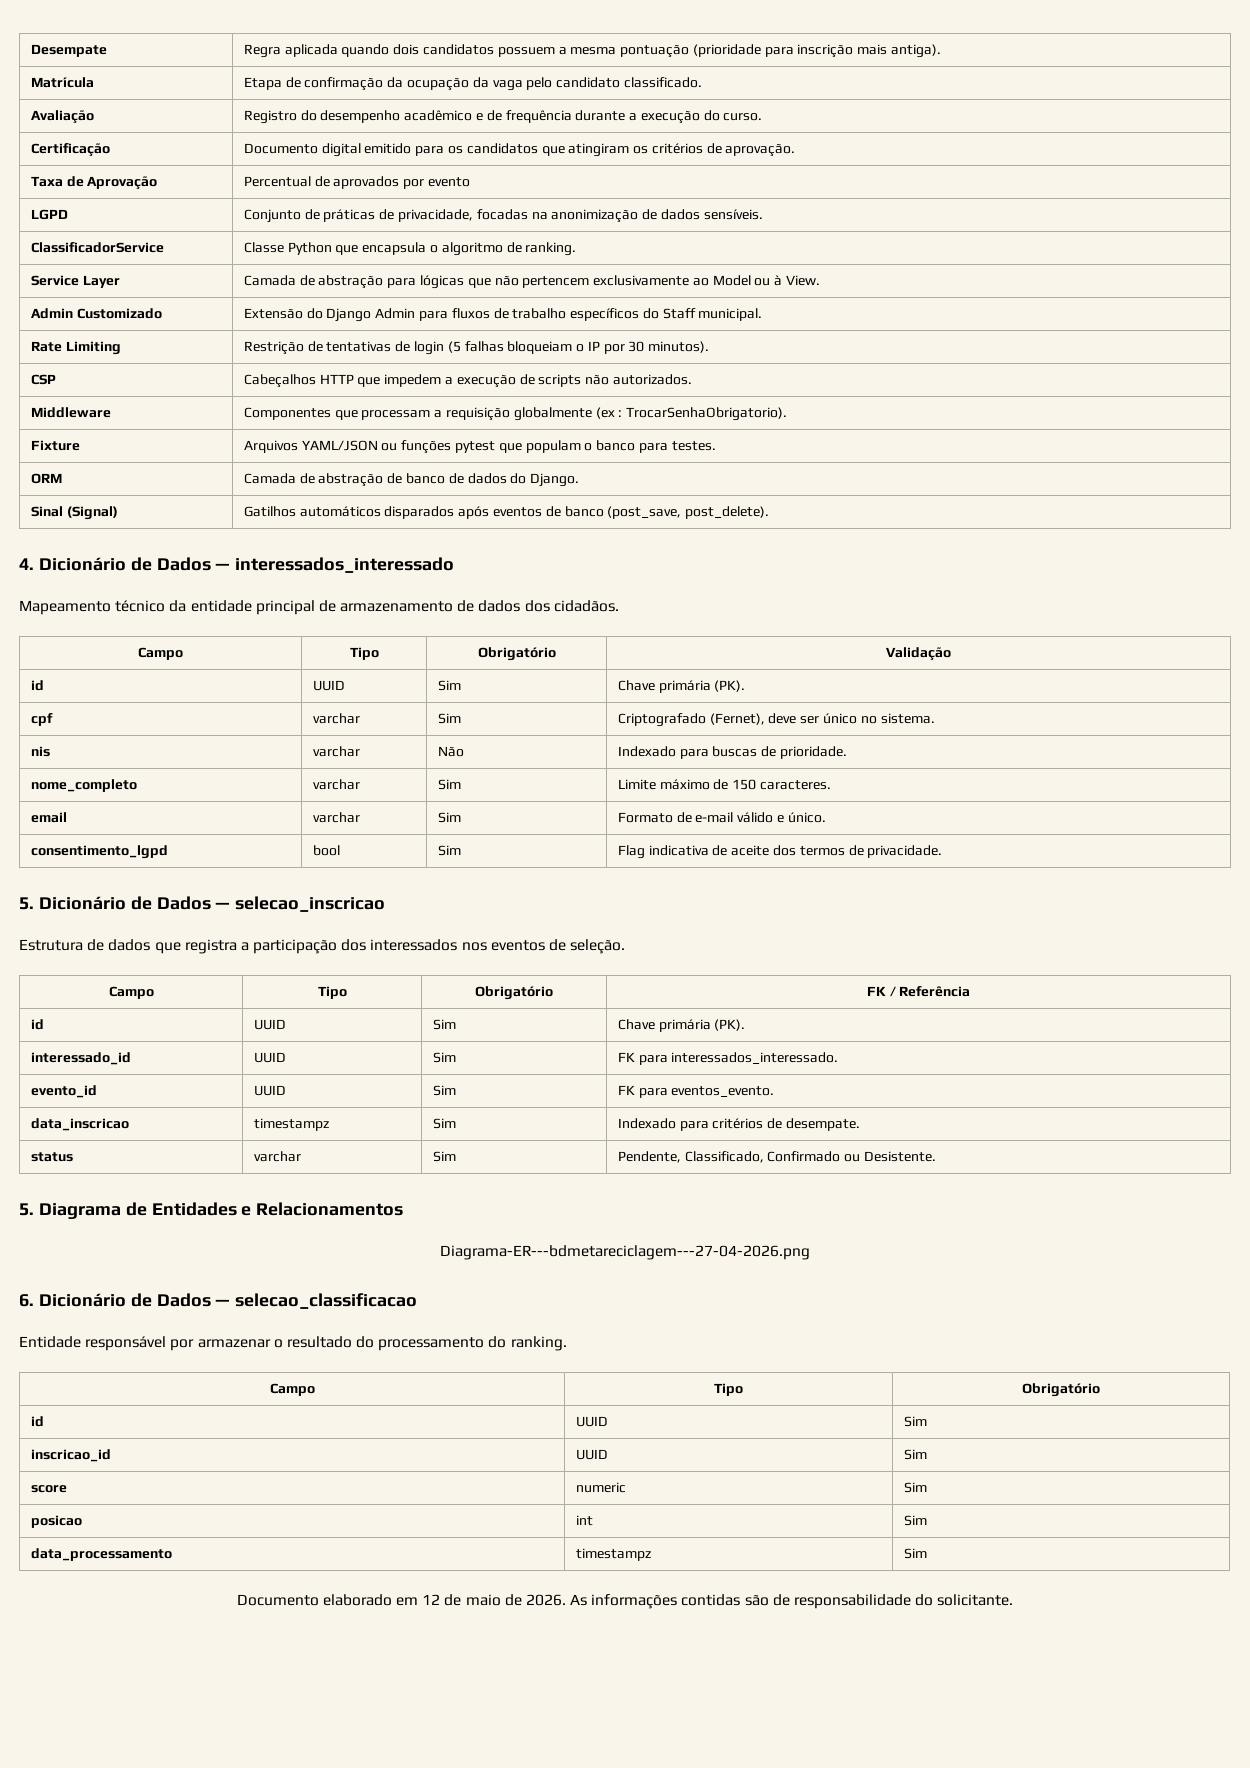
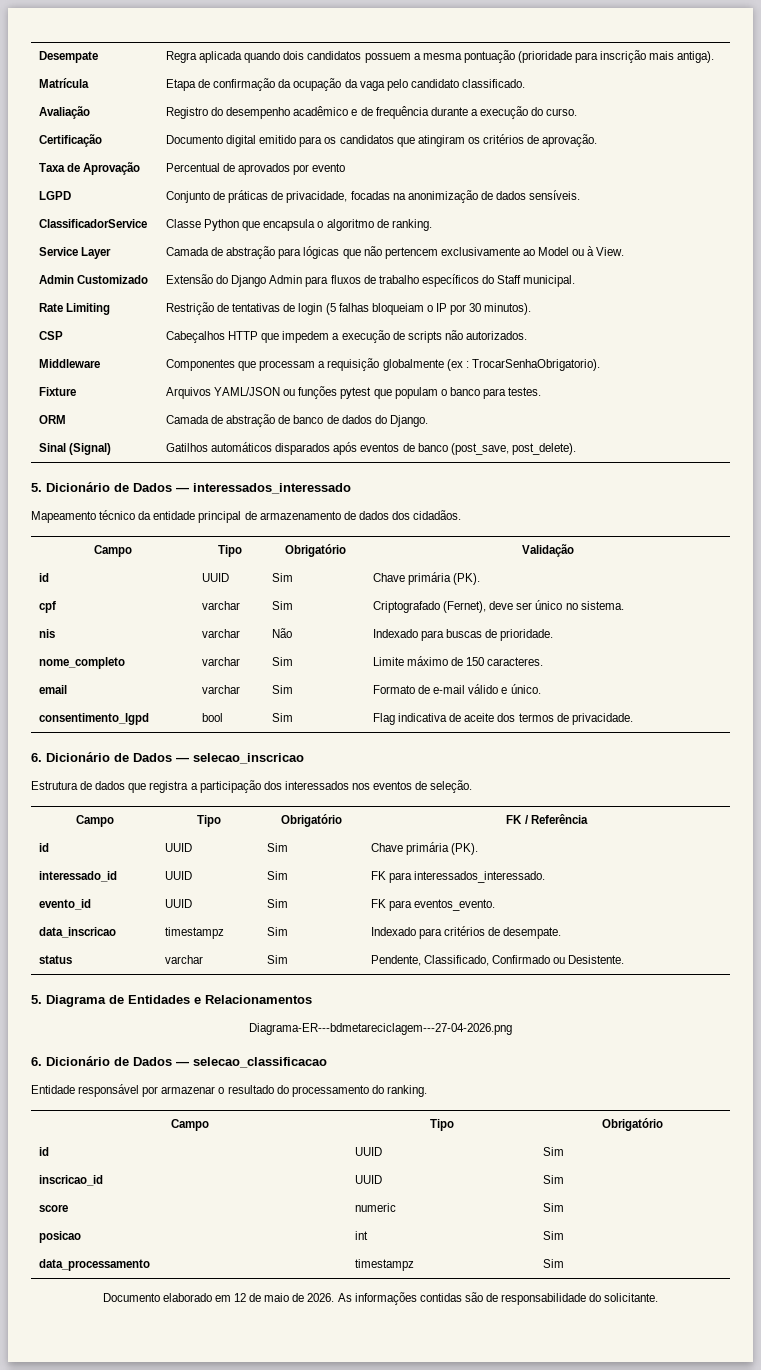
- 4. Dicionário de Dados — interessados_interessado
+ 5. Dicionário de Dados — interessados_interessado
- 5. Dicionário de Dados — selecao_inscricao
+ 6. Dicionário de Dados — selecao_inscricao

